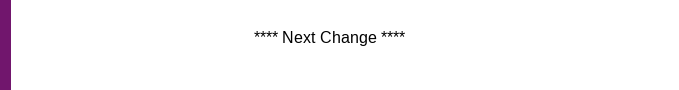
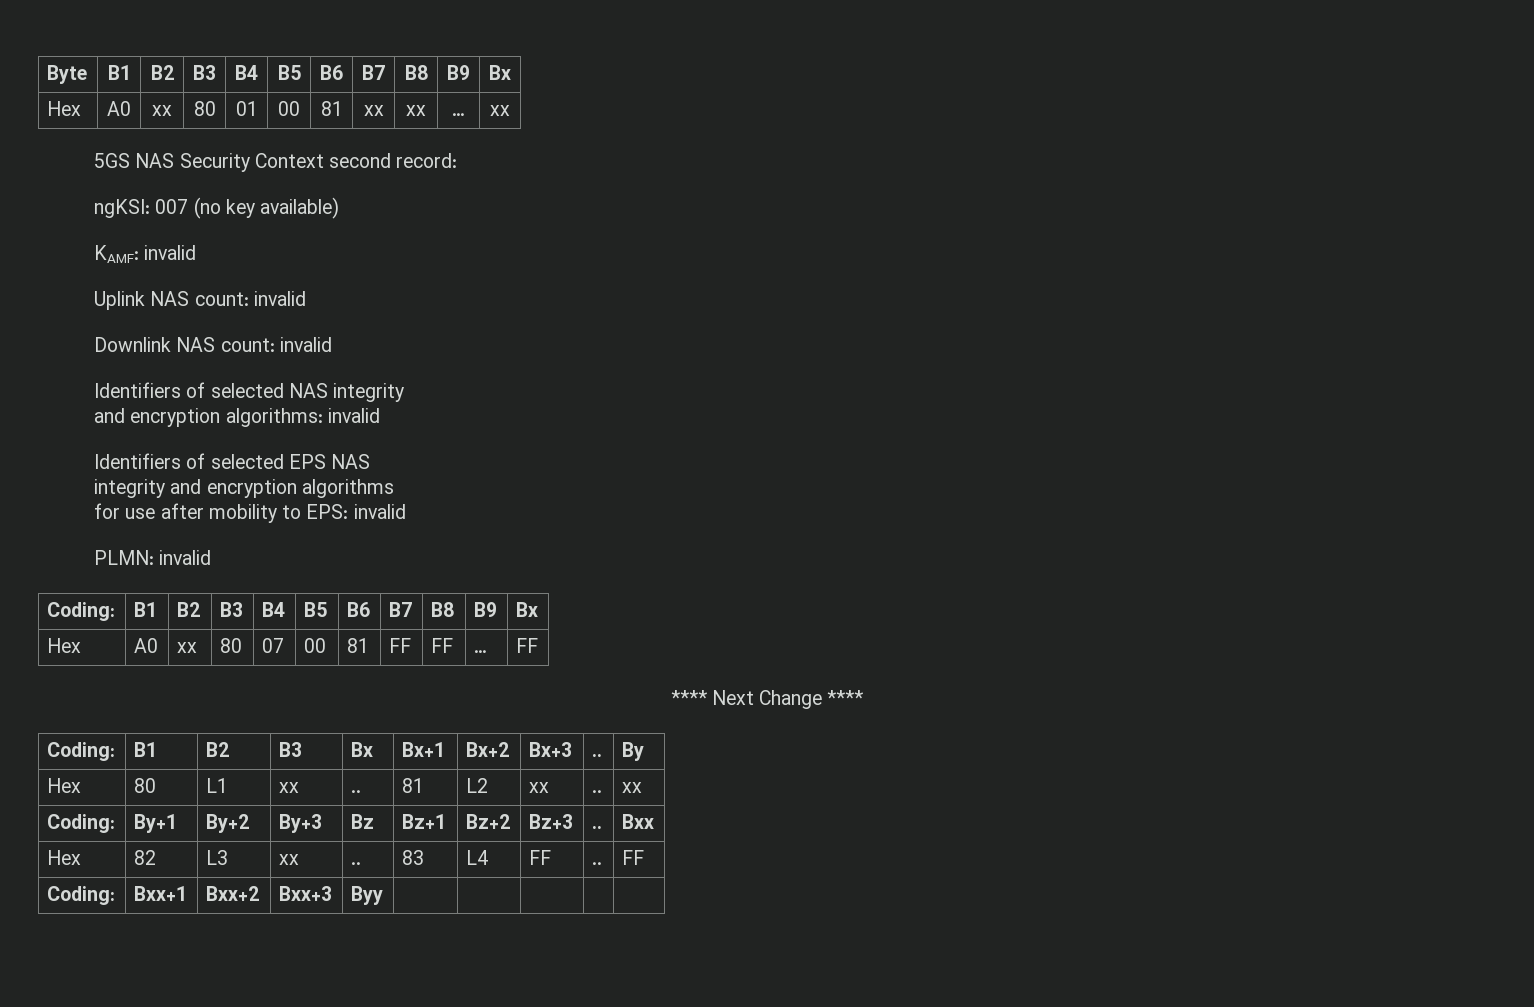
+ Byte | B1 | B2 | B3 | B4 | B5 | B6 | B7 | B8 | B9 | Bx
+ Hex | A0 | xx | 80 | 01 | 00 | 81 | xx | xx | … | xx
+ 5GS NAS Security Context second record:
+ ngKSI: 007 (no key available)
+ KAMF: invalid
+ Uplink NAS count: invalid
+ Downlink NAS count: invalid
+ Identifiers of selected NAS integrity
+ and encryption algorithms: invalid
+ Identifiers of selected EPS NAS
+ integrity and encryption algorithms
+ for use after mobility to EPS: invalid
+ PLMN: invalid
+ Coding: | B1 | B2 | B3 | B4 | B5 | B6 | B7 | B8 | B9 | Bx
+ Hex | A0 | xx | 80 | 07 | 00 | 81 | FF | FF | … | FF
  **** Next Change ****
+ Coding: | B1 | B2 | B3 | Bx | Bx+1 | Bx+2 | Bx+3 | .. | By
+ Hex | 80 | L1 | xx | .. | 81 | L2 | xx | .. | xx
+ Coding: | By+1 | By+2 | By+3 | Bz | Bz+1 | Bz+2 | Bz+3 | .. | Bxx
+ Hex | 82 | L3 | xx | .. | 83 | L4 | FF | .. | FF
+ Coding: | Bxx+1 | Bxx+2 | Bxx+3 | Byy | | | | |

